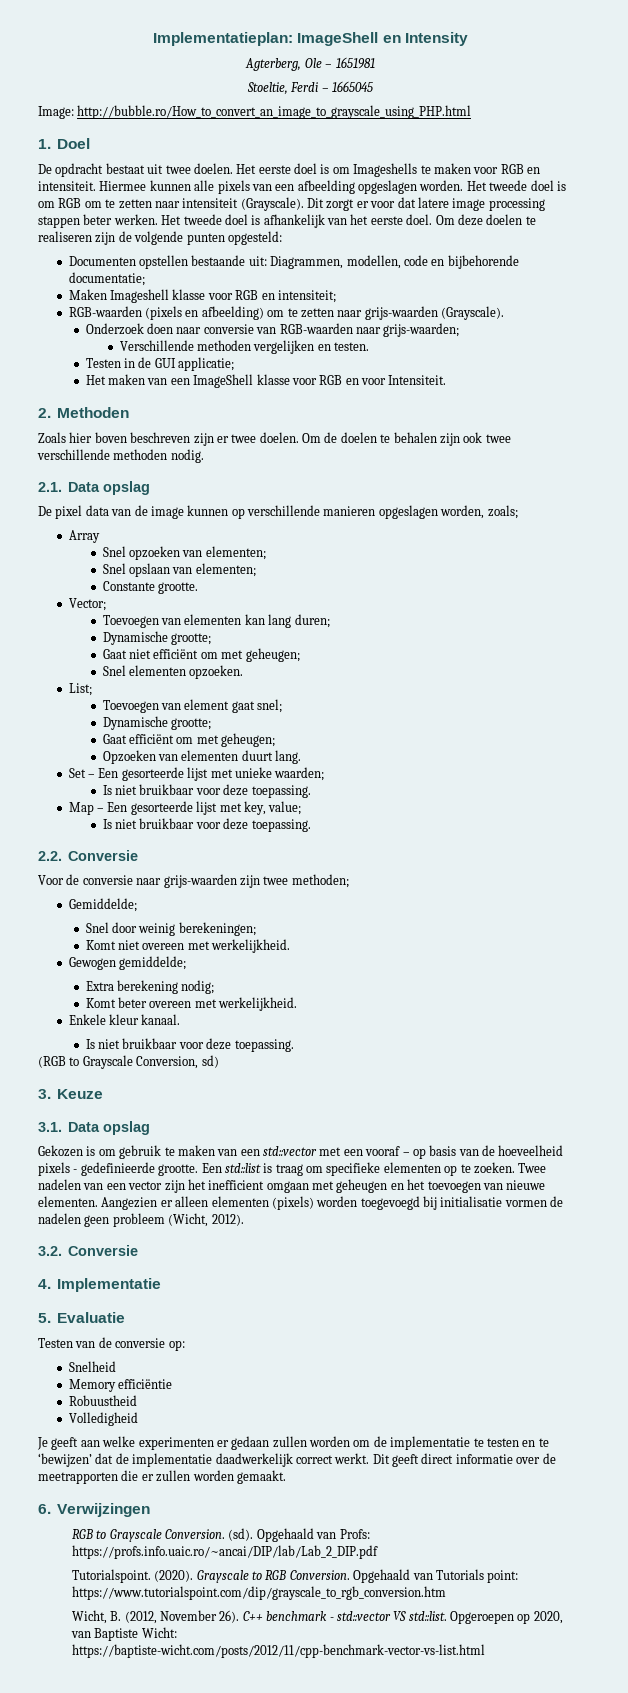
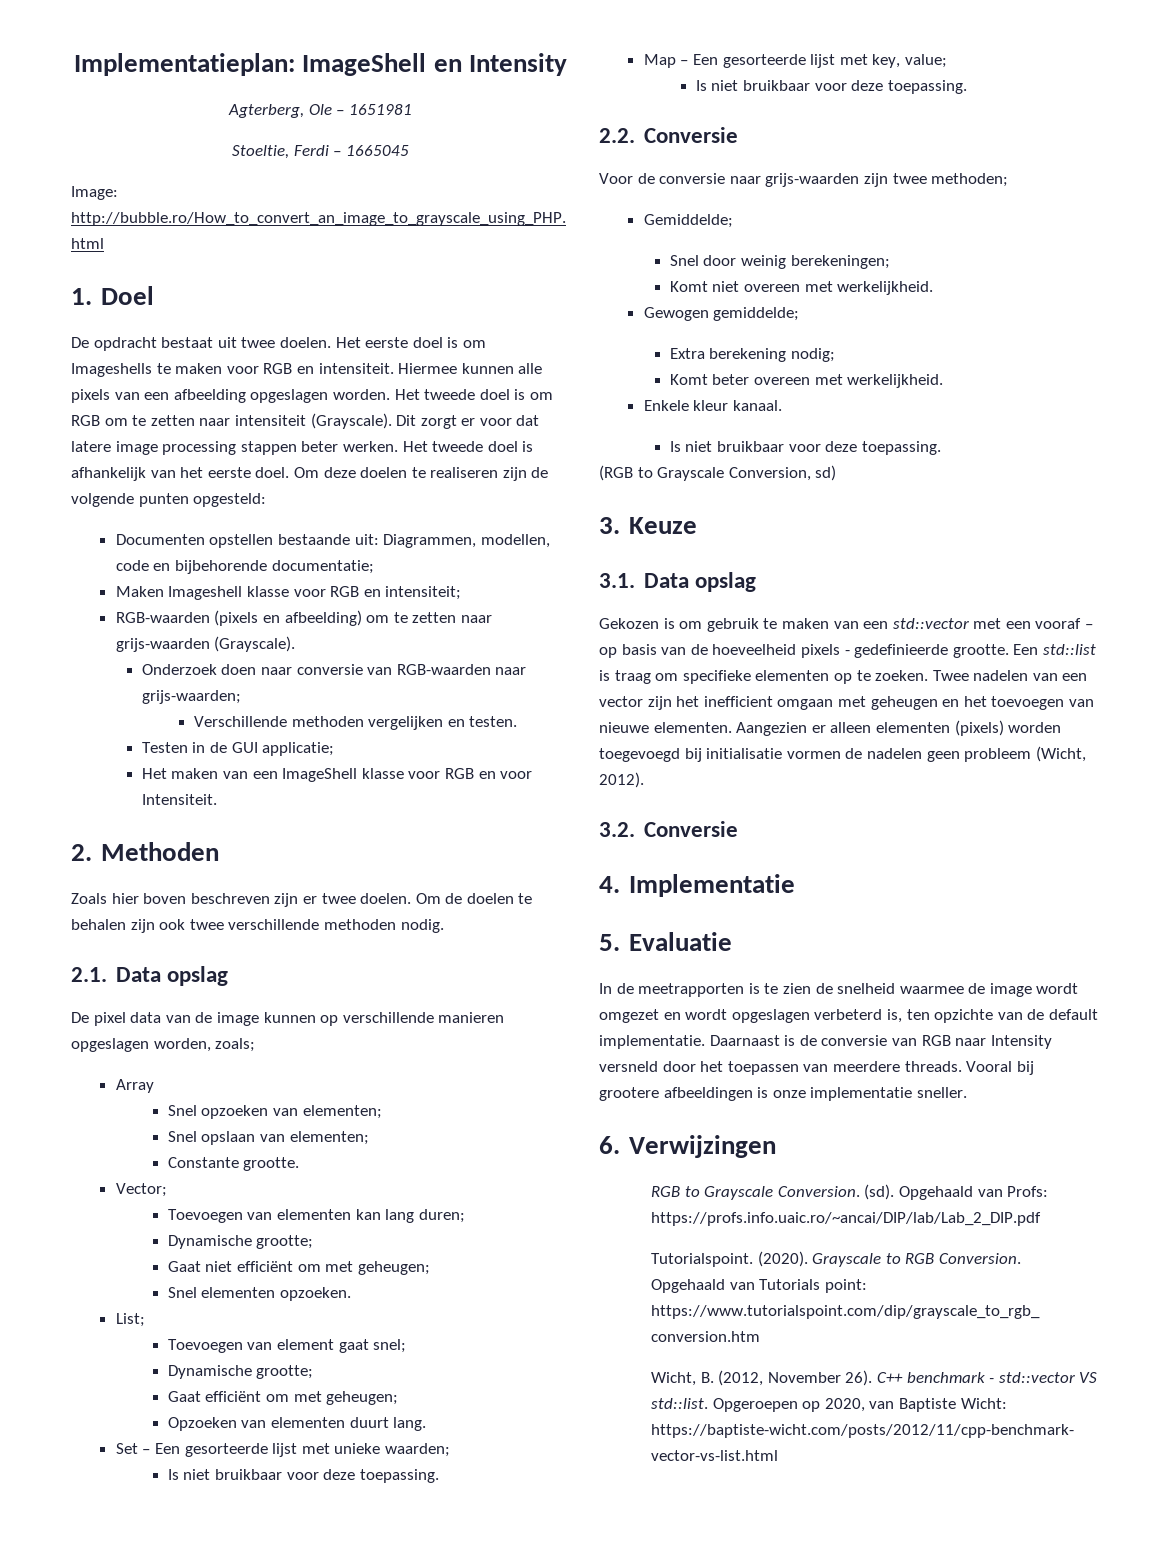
- Testen van de conversie op:
- Snelheid
- Memory efficiëntie
- Robuustheid
- Volledigheid
- Je geeft aan welke experimenten er gedaan zullen worden om de implementatie te testen en te ‘bewijzen’ dat de implementatie daadwerkelijk correct werkt. Dit geeft direct informatie over de meetrapporten die er zullen worden gemaakt.
+ In de meetrapporten is te zien de snelheid waarmee de image wordt omgezet en wordt opgeslagen verbeterd is, ten opzichte van de default implementatie. Daarnaast is de conversie van RGB naar Intensity versneld door het toepassen van meerdere threads. Vooral bij grootere afbeeldingen is onze implementatie sneller.

